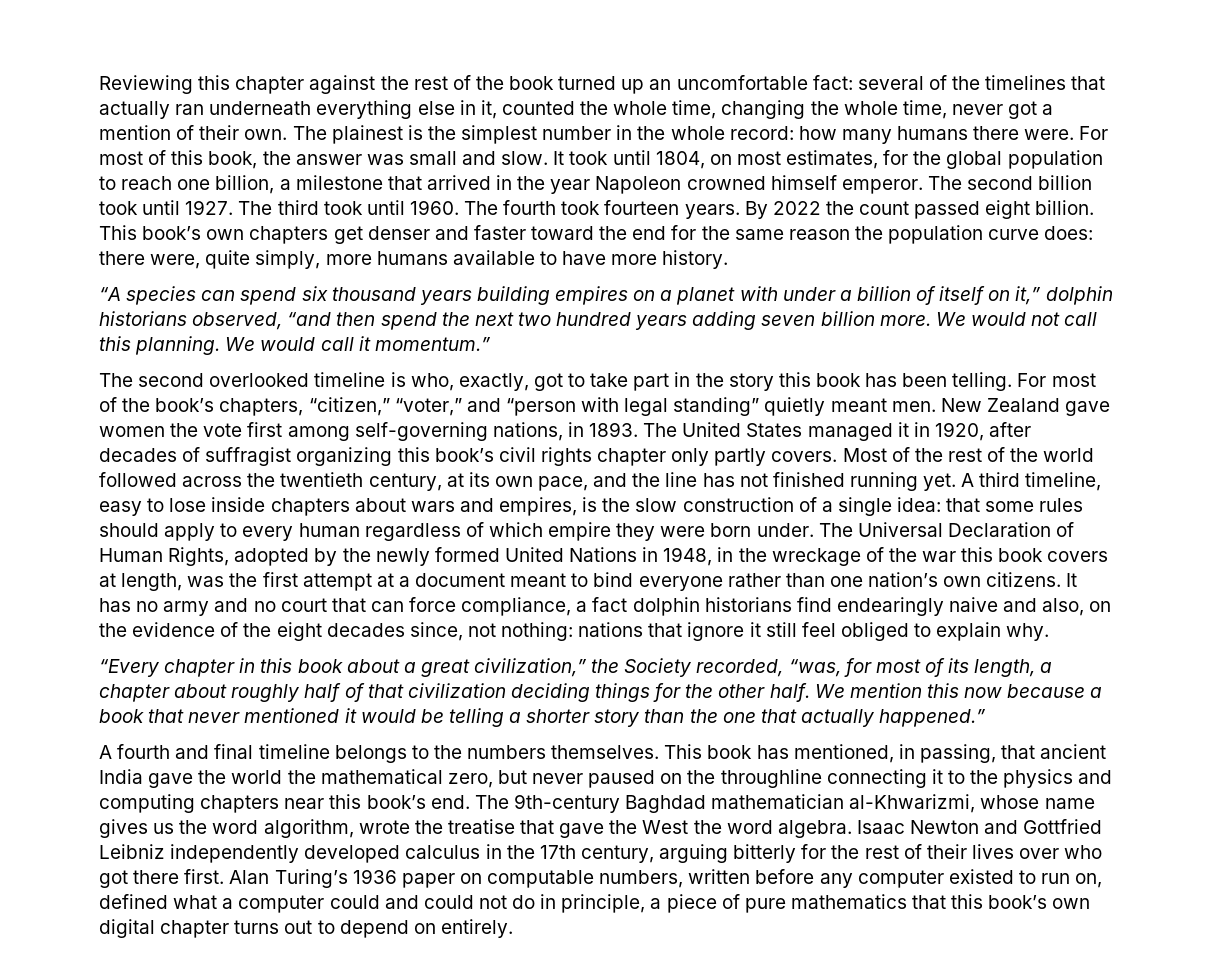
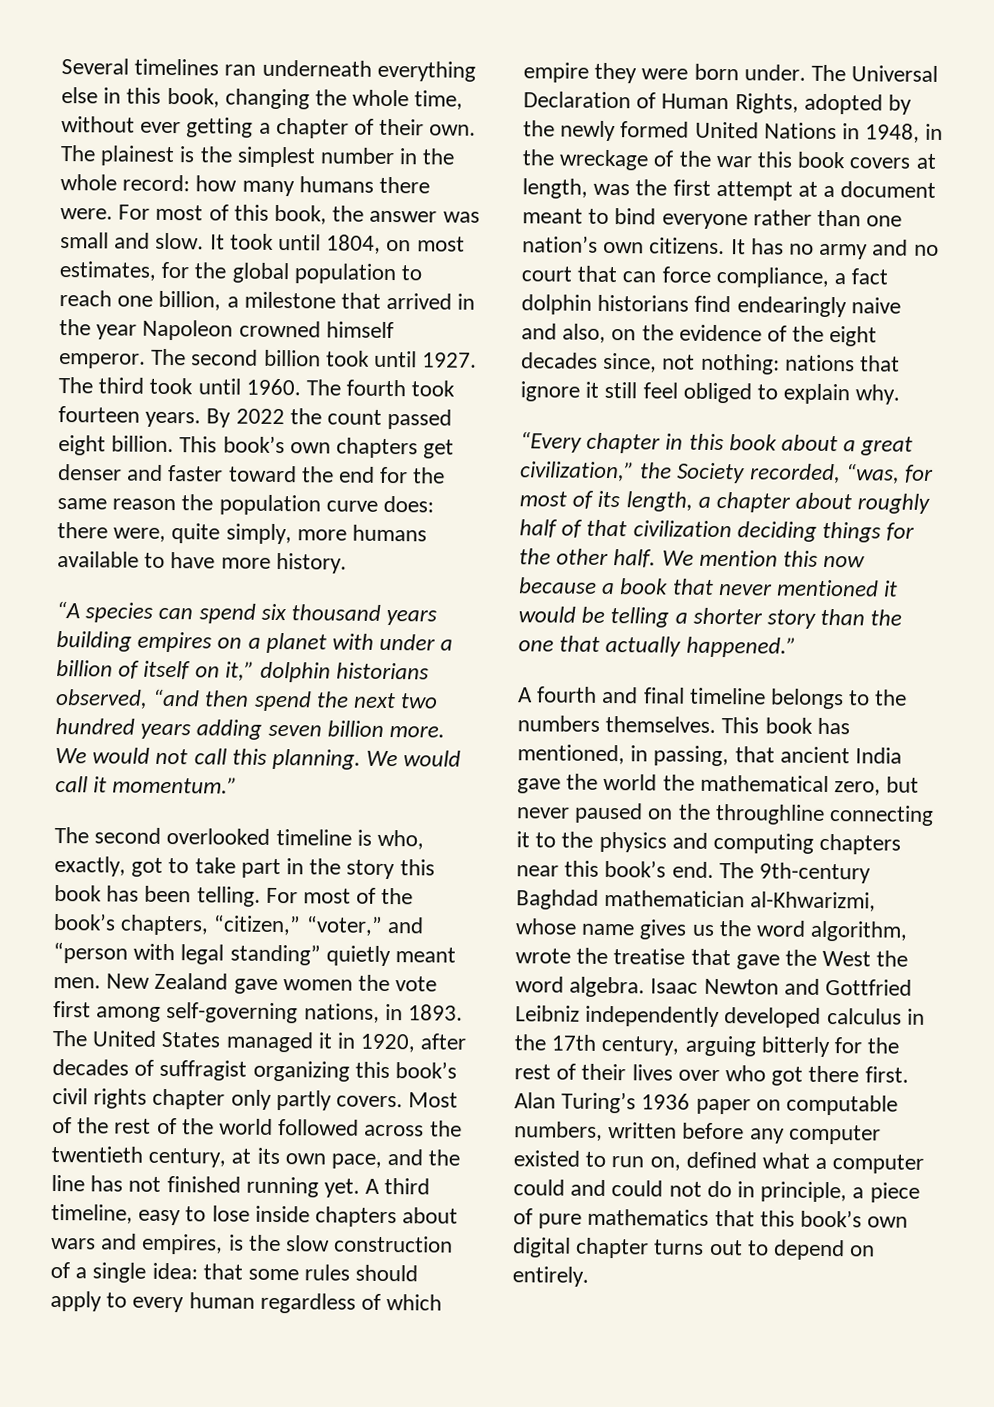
- Reviewing this chapter against the rest of the book turned up an uncomfortable fact: several of the timelines that actually ran underneath everything else in it, counted the whole time, changing the whole time, never got a mention of their own.
+ Several timelines ran underneath everything else in this book, changing the whole time, without ever getting a chapter of their own.

